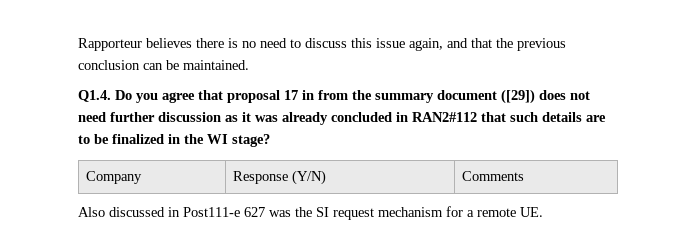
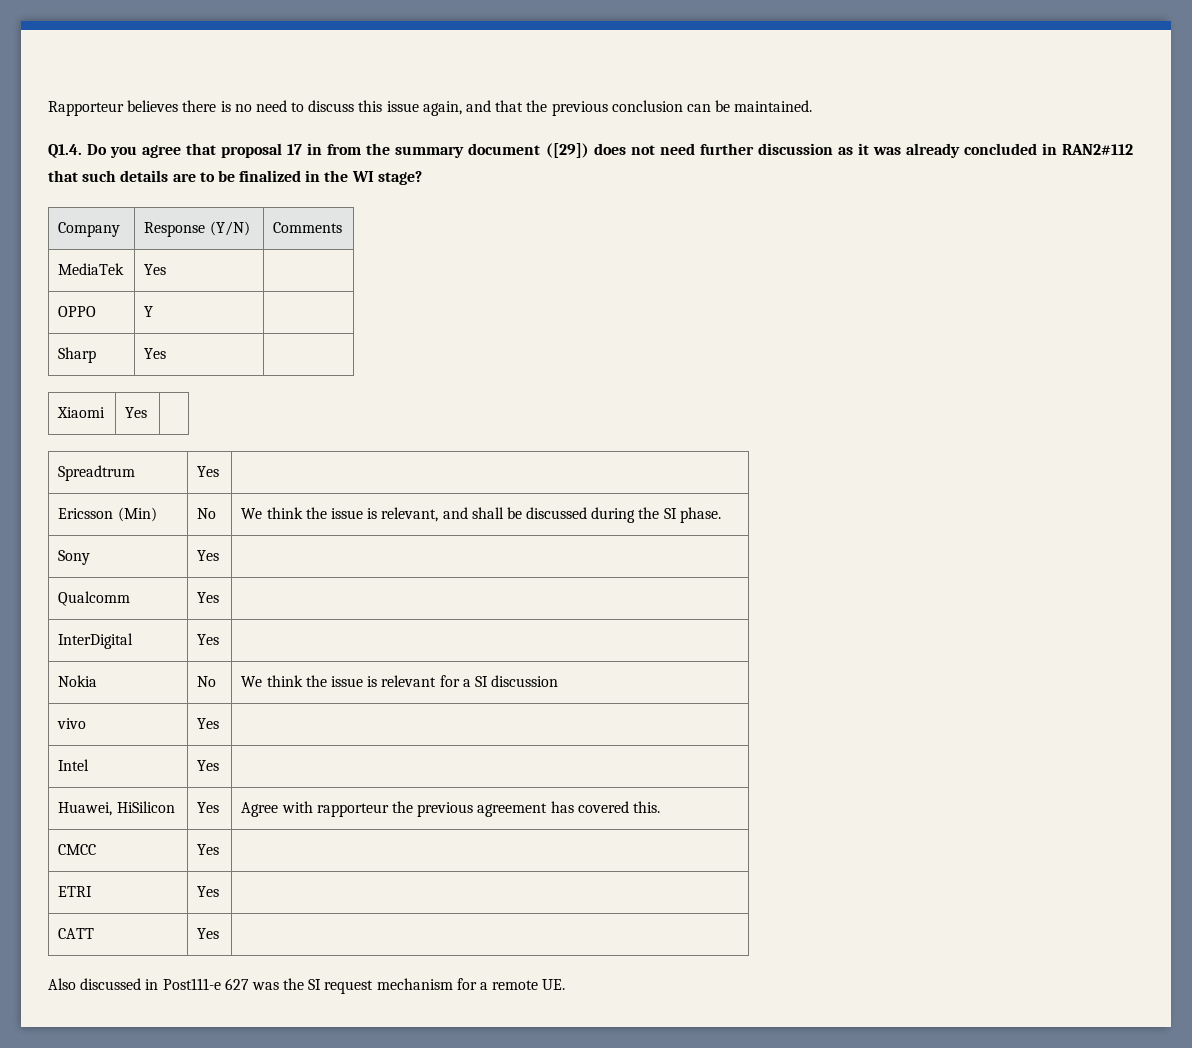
+ MediaTek | Yes |
+ OPPO | Y |
+ Sharp | Yes |
+ Xiaomi | Yes |
+ Spreadtrum | Yes |
+ Ericsson (Min) | No | We think the issue is relevant, and shall be discussed during the SI phase.
+ Sony | Yes |
+ Qualcomm | Yes |
+ InterDigital | Yes |
+ Nokia | No | We think the issue is relevant for a SI discussion
+ vivo | Yes |
+ Intel | Yes |
+ Huawei, HiSilicon | Yes | Agree with rapporteur the previous agreement has covered this.
+ CMCC | Yes |
+ ETRI | Yes |
+ CATT | Yes |

